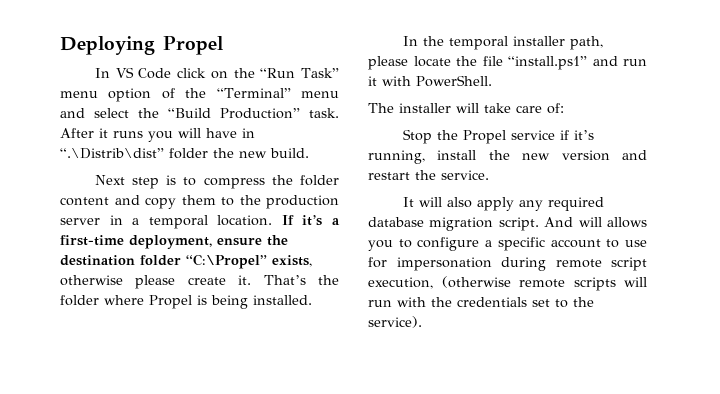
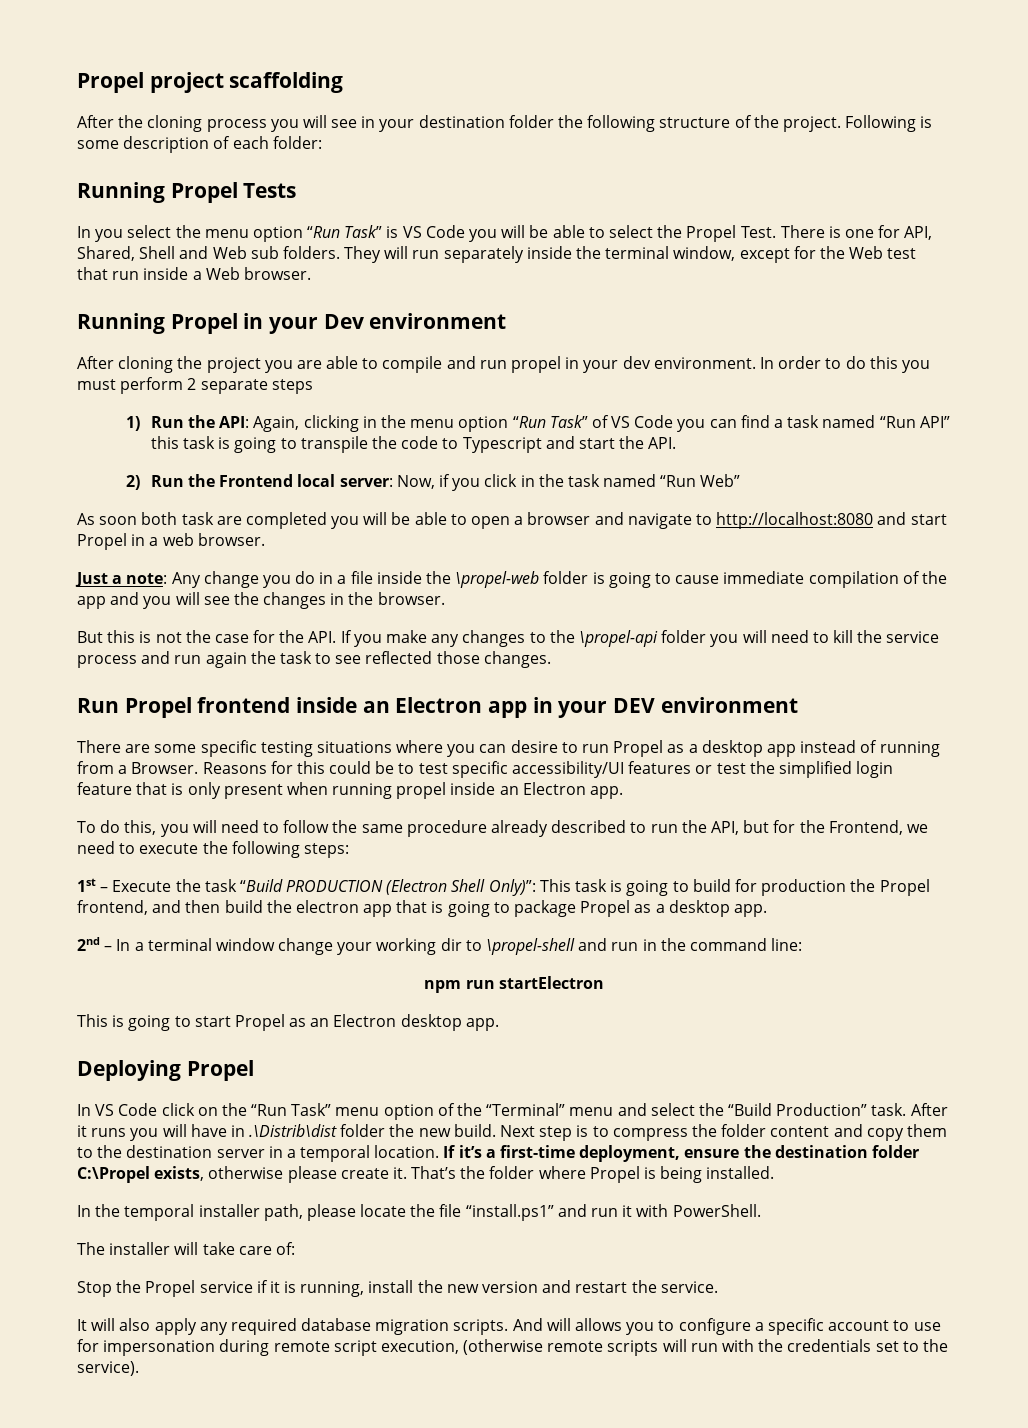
+ Propel project scaffolding
+ After the cloning process you will see in your destination folder the following structure of the project. Following is some description of each folder:
+ Running Propel Tests
+ In you select the menu option “Run Task” is VS Code you will be able to select the Propel Test. There is one for API, Shared, Shell and Web sub folders. They will run separately inside the terminal window, except for the Web test that run inside a Web browser.
+ Running Propel in your Dev environment
+ After cloning the project you are able to compile and run propel in your dev environment. In order to do this you must perform 2 separate steps
+ 1) Run the API: Again, clicking in the menu option “Run Task” of VS Code you can find a task named “Run API” this task is going to transpile the code to Typescript and start the API.
+ 2) Run the Frontend local server: Now, if you click in the task named “Run Web”
+ As soon both task are completed you will be able to open a browser and navigate to http://localhost:8080 and start Propel in a web browser.
+ Just a note: Any change you do in a file inside the \propel-web folder is going to cause immediate compilation of the app and you will see the changes in the browser.
+ But this is not the case for the API. If you make any changes to the \propel-api folder you will need to kill the service process and run again the task to see reflected those changes.
+ Run Propel frontend inside an Electron app in your DEV environment
+ There are some specific testing situations where you can desire to run Propel as a desktop app instead of running from a Browser. Reasons for this could be to test specific accessibility/UI features or test the simplified login feature that is only present when running propel inside an Electron app.
+ To do this, you will need to follow the same procedure already described to run the API, but for the Frontend, we need to execute the following steps:
+ 1st – Execute the task “Build PRODUCTION (Electron Shell Only)”: This task is going to build for production the Propel frontend, and then build the electron app that is going to package Propel as a desktop app.
+ 2nd – In a terminal window change your working dir to \propel-shell and run in the command line:
+ npm run startElectron
+ This is going to start Propel as an Electron desktop app.
- After it runs you will have in “.\Distrib\dist” folder the new build.
- Next step is to compress the folder content and copy them to the production server in a temporal location.
+ After it runs you will have in .\Distrib\dist folder the new build. Next step is to compress the folder content and copy them to the destination server in a temporal location.
- If it’s a first-time deployment, ensure the destination folder “C:\Propel” exists, otherwise please create it.
+ If it’s a first-time deployment, ensure the destination folder C:\Propel exists, otherwise please create it.
- Stop the Propel service if it’s running, install the new version and restart the service.
+ Stop the Propel service if it is running, install the new version and restart the service.
- It will also apply any required database migration script.
+ It will also apply any required database migration scripts.

